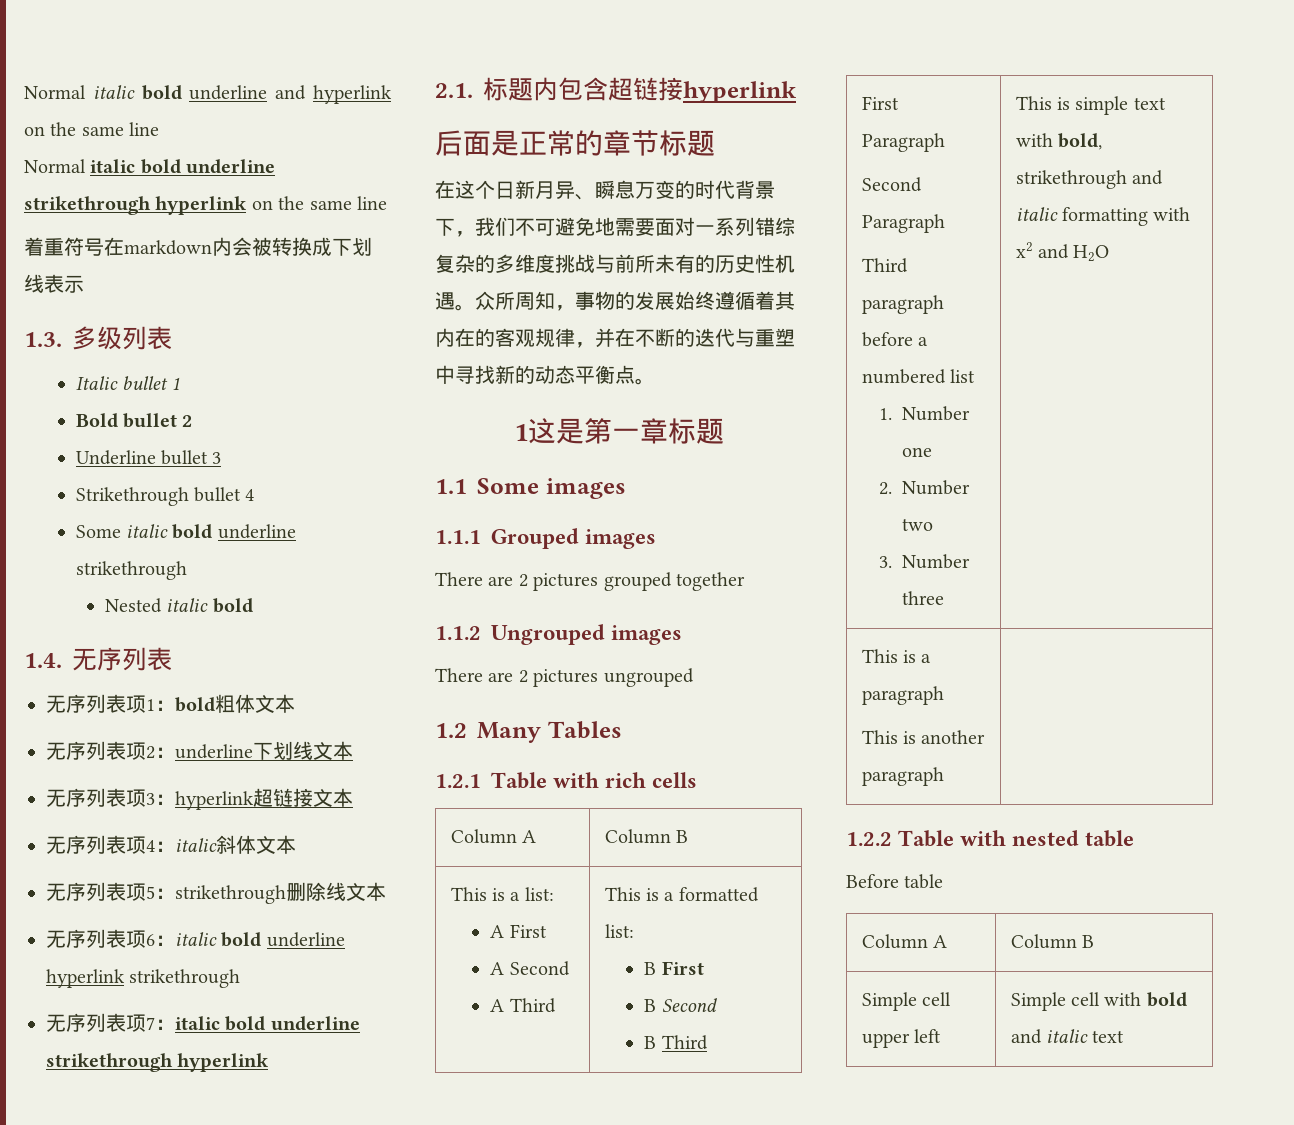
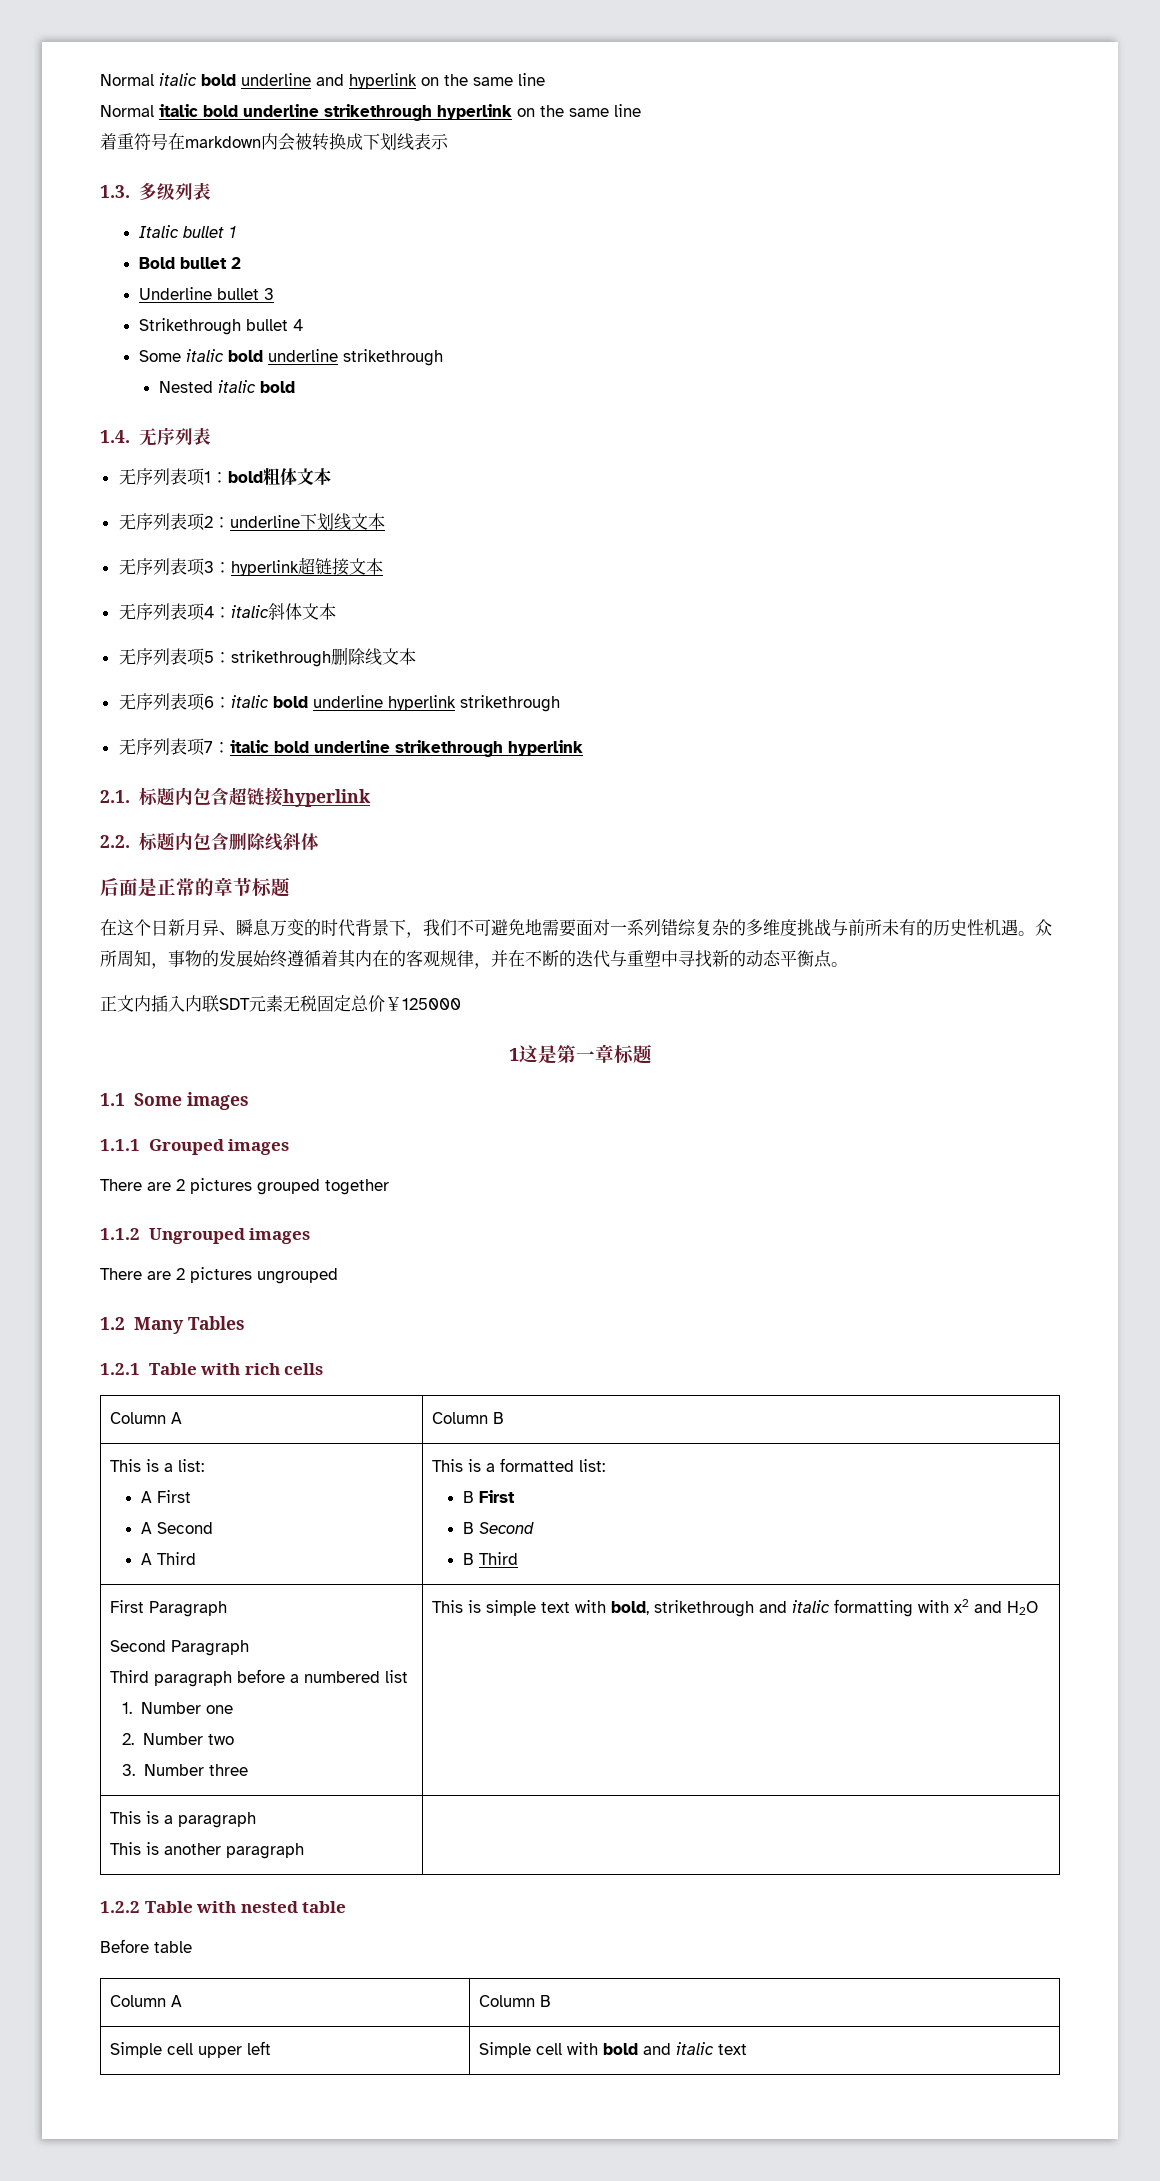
+ 2.2.标题内包含删除线斜体
+ 正文内插入内联SDT元素无税固定总价￥125000

